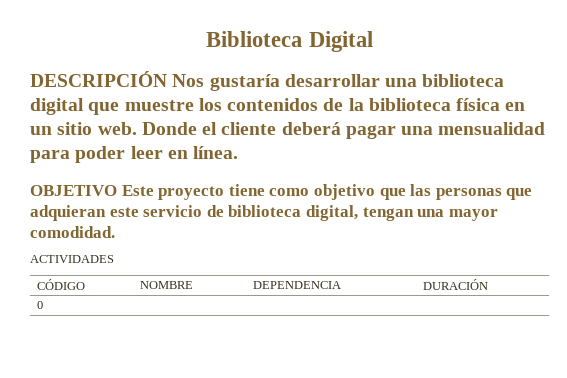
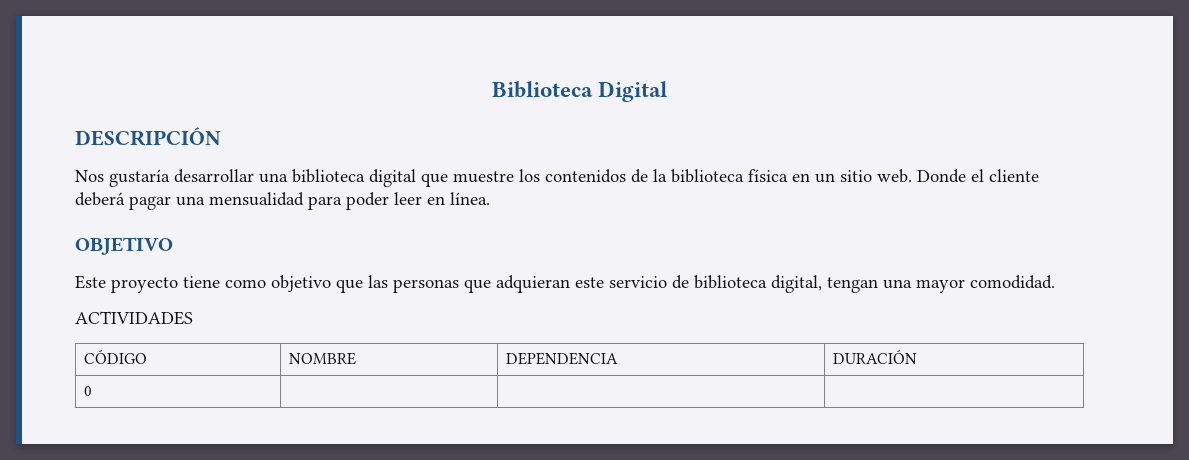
- DESCRIPCIÓN Nos gustaría desarrollar una biblioteca digital que muestre los contenidos de la biblioteca física en un sitio web.
+ DESCRIPCIÓN
+ Nos gustaría desarrollar una biblioteca digital que muestre los contenidos de la biblioteca física en un sitio web.
- OBJETIVO Este proyecto tiene como objetivo que las personas que adquieran este servicio de biblioteca digital, tengan una mayor comodidad.
+ OBJETIVO
+ Este proyecto tiene como objetivo que las personas que adquieran este servicio de biblioteca digital, tengan una mayor comodidad.

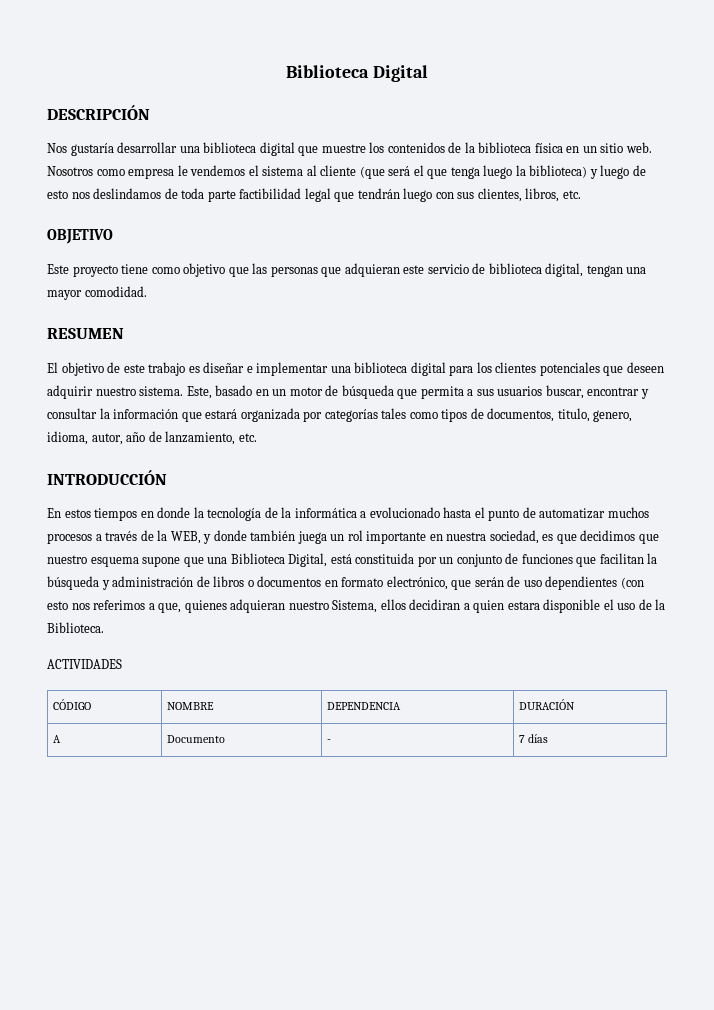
- Donde el cliente deberá pagar una mensualidad para poder leer en línea.
+ Nosotros como empresa le vendemos el sistema al cliente (que será el que tenga luego la biblioteca) y luego de esto nos deslindamos de toda parte factibilidad legal que tendrán luego con sus clientes, libros, etc.
+ RESUMEN
+ El objetivo de este trabajo es diseñar e implementar una biblioteca digital para los clientes potenciales que deseen adquirir nuestro sistema. Este, basado en un motor de búsqueda que permita a sus usuarios buscar, encontrar y consultar la información que estará organizada por categorías tales como tipos de documentos, titulo, genero, idioma, autor, año de lanzamiento, etc.
+ INTRODUCCIÓN
+ En estos tiempos en donde la tecnología de la informática a evolucionado hasta el punto de automatizar muchos procesos a través de la WEB, y donde también juega un rol importante en nuestra sociedad, es que decidimos que nuestro esquema supone que una Biblioteca Digital, está constituida por un conjunto de funciones que facilitan la búsqueda y administración de libros o documentos en formato electrónico, que serán de uso dependientes (con esto nos referimos a que, quienes adquieran nuestro Sistema, ellos decidiran a quien estara disponible el uso de la Biblioteca.
- 0 | | |
+ A | Documento | - | 7 días

